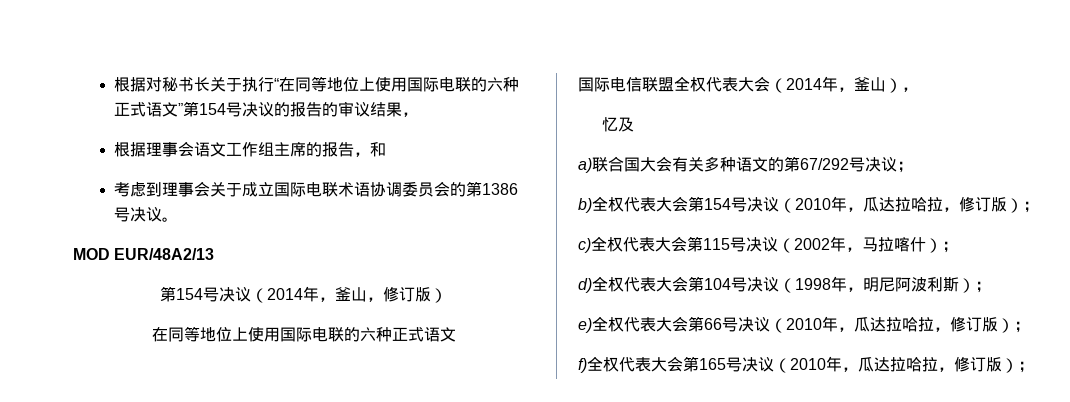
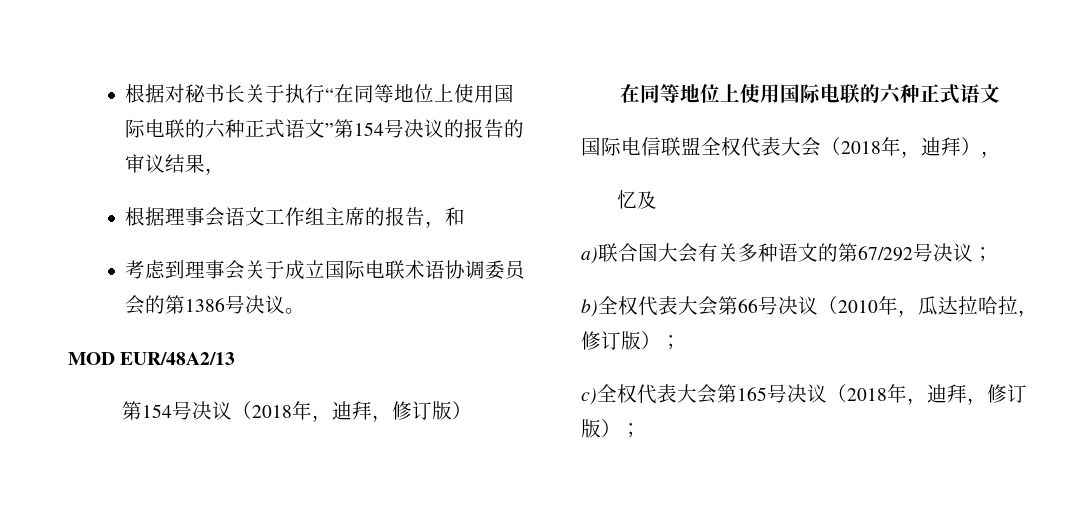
- 第154号决议（2014年，釜山，修订版）
+ 第154号决议（2018年，迪拜，修订版）
- 国际电信联盟全权代表大会（2014年，釜山），
+ 国际电信联盟全权代表大会（2018年，迪拜），
- b)全权代表大会第154号决议（2010年，瓜达拉哈拉，修订版）；
+ b)全权代表大会第66号决议（2010年，瓜达拉哈拉，修订版）；
- c)全权代表大会第115号决议（2002年，马拉喀什）；
- d)全权代表大会第104号决议（1998年，明尼阿波利斯）；
- e)全权代表大会第66号决议（2010年，瓜达拉哈拉，修订版）；
- f)全权代表大会第165号决议（2010年，瓜达拉哈拉，修订版）；
+ c)全权代表大会第165号决议（2018年，迪拜，修订版）；

